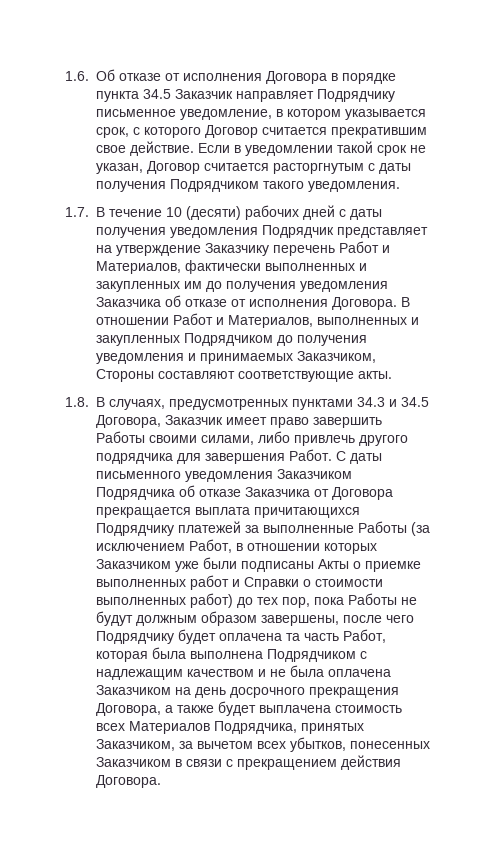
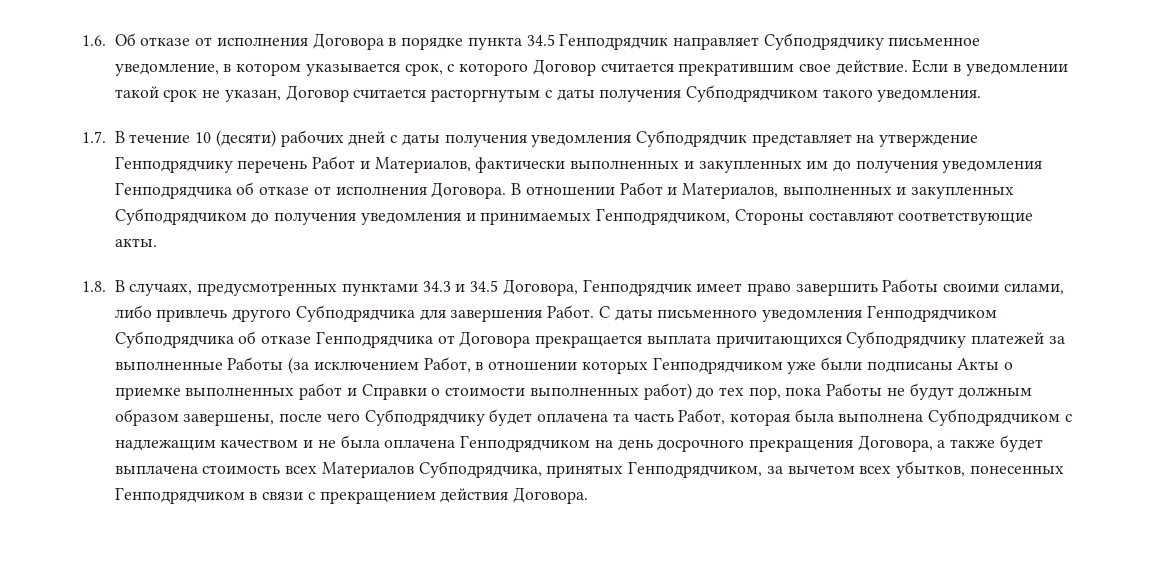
- 1.6. Об отказе от исполнения Договора в порядке пункта 34.5 Заказчик направляет Подрядчику письменное уведомление, в котором указывается срок, с которого Договор считается прекратившим свое действие.
+ 1.6. Об отказе от исполнения Договора в порядке пункта 34.5 Генподрядчик направляет Субподрядчику письменное уведомление, в котором указывается срок, с которого Договор считается прекратившим свое действие.
- Если в уведомлении такой срок не указан, Договор считается расторгнутым с даты получения Подрядчиком такого уведомления.
+ Если в уведомлении такой срок не указан, Договор считается расторгнутым с даты получения Субподрядчиком такого уведомления.
- 1.7. В течение 10 (десяти) рабочих дней с даты получения уведомления Подрядчик представляет на утверждение Заказчику перечень Работ и Материалов, фактически выполненных и закупленных им до получения уведомления Заказчика об отказе от исполнения Договора.
+ 1.7. В течение 10 (десяти) рабочих дней с даты получения уведомления Субподрядчик представляет на утверждение Генподрядчику перечень Работ и Материалов, фактически выполненных и закупленных им до получения уведомления Генподрядчика об отказе от исполнения Договора.
- В отношении Работ и Материалов, выполненных и закупленных Подрядчиком до получения уведомления и принимаемых Заказчиком, Стороны составляют соответствующие акты.
+ В отношении Работ и Материалов, выполненных и закупленных Субподрядчиком до получения уведомления и принимаемых Генподрядчиком, Стороны составляют соответствующие акты.
- 1.8. В случаях, предусмотренных пунктами 34.3 и 34.5 Договора, Заказчик имеет право завершить Работы своими силами, либо привлечь другого подрядчика для завершения Работ.
+ 1.8. В случаях, предусмотренных пунктами 34.3 и 34.5 Договора, Генподрядчик имеет право завершить Работы своими силами, либо привлечь другого Субподрядчика для завершения Работ.
- С даты письменного уведомления Заказчиком Подрядчика об отказе Заказчика от Договора прекращается выплата причитающихся Подрядчику платежей за выполненные Работы (за исключением Работ, в отношении которых Заказчиком уже были подписаны Акты о приемке выполненных работ и Справки о стоимости выполненных работ) до тех пор, пока Работы не будут должным образом завершены, после чего Подрядчику будет оплачена та часть Работ, которая была выполнена Подрядчиком с надлежащим качеством и не была оплачена Заказчиком на день досрочного прекращения Договора, а также будет выплачена стоимость всех Материалов Подрядчика, принятых Заказчиком, за вычетом всех убытков, понесенных Заказчиком в связи с прекращением действия Договора.
+ С даты письменного уведомления Генподрядчиком Субподрядчика об отказе Генподрядчика от Договора прекращается выплата причитающихся Субподрядчику платежей за выполненные Работы (за исключением Работ, в отношении которых Генподрядчиком уже были подписаны Акты о приемке выполненных работ и Справки о стоимости выполненных работ) до тех пор, пока Работы не будут должным образом завершены, после чего Субподрядчику будет оплачена та часть Работ, которая была выполнена Субподрядчиком с надлежащим качеством и не была оплачена Генподрядчиком на день досрочного прекращения Договора, а также будет выплачена стоимость всех Материалов Субподрядчика, принятых Генподрядчиком, за вычетом всех убытков, понесенных Генподрядчиком в связи с прекращением действия Договора.

